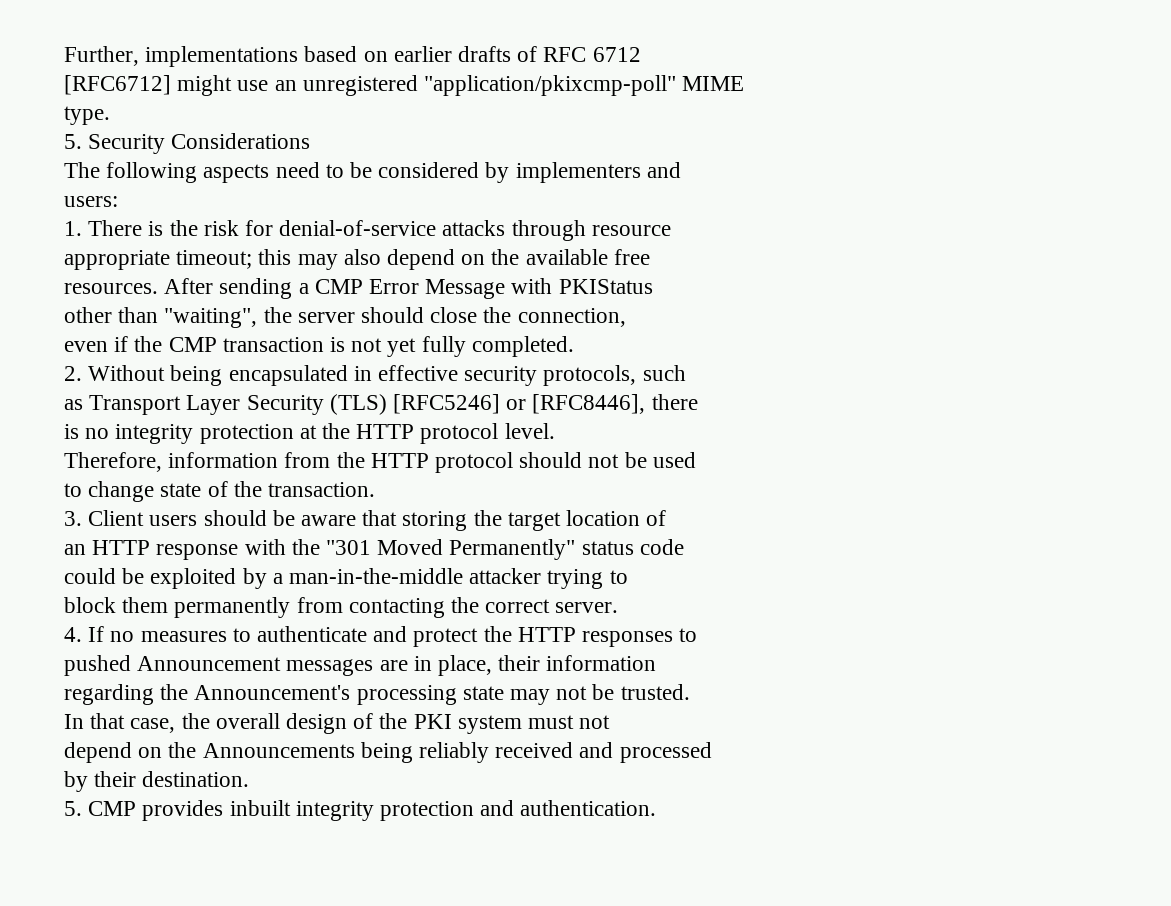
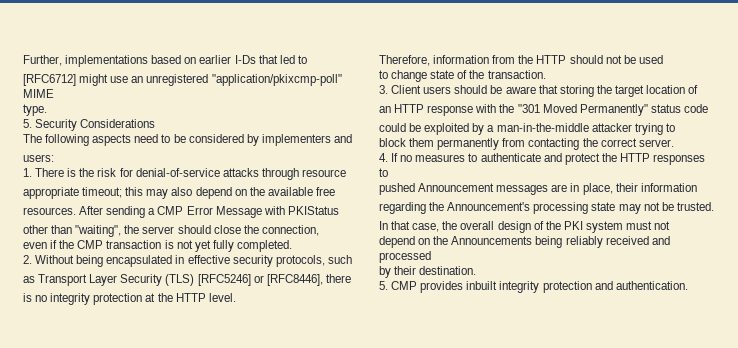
- Further, implementations based on earlier drafts of RFC 6712
+ Further, implementations based on earlier I-Ds that led to
- is no integrity protection at the HTTP protocol level.
+ is no integrity protection at the HTTP level.
- Therefore, information from the HTTP protocol should not be used
+ Therefore, information from the HTTP should not be used

